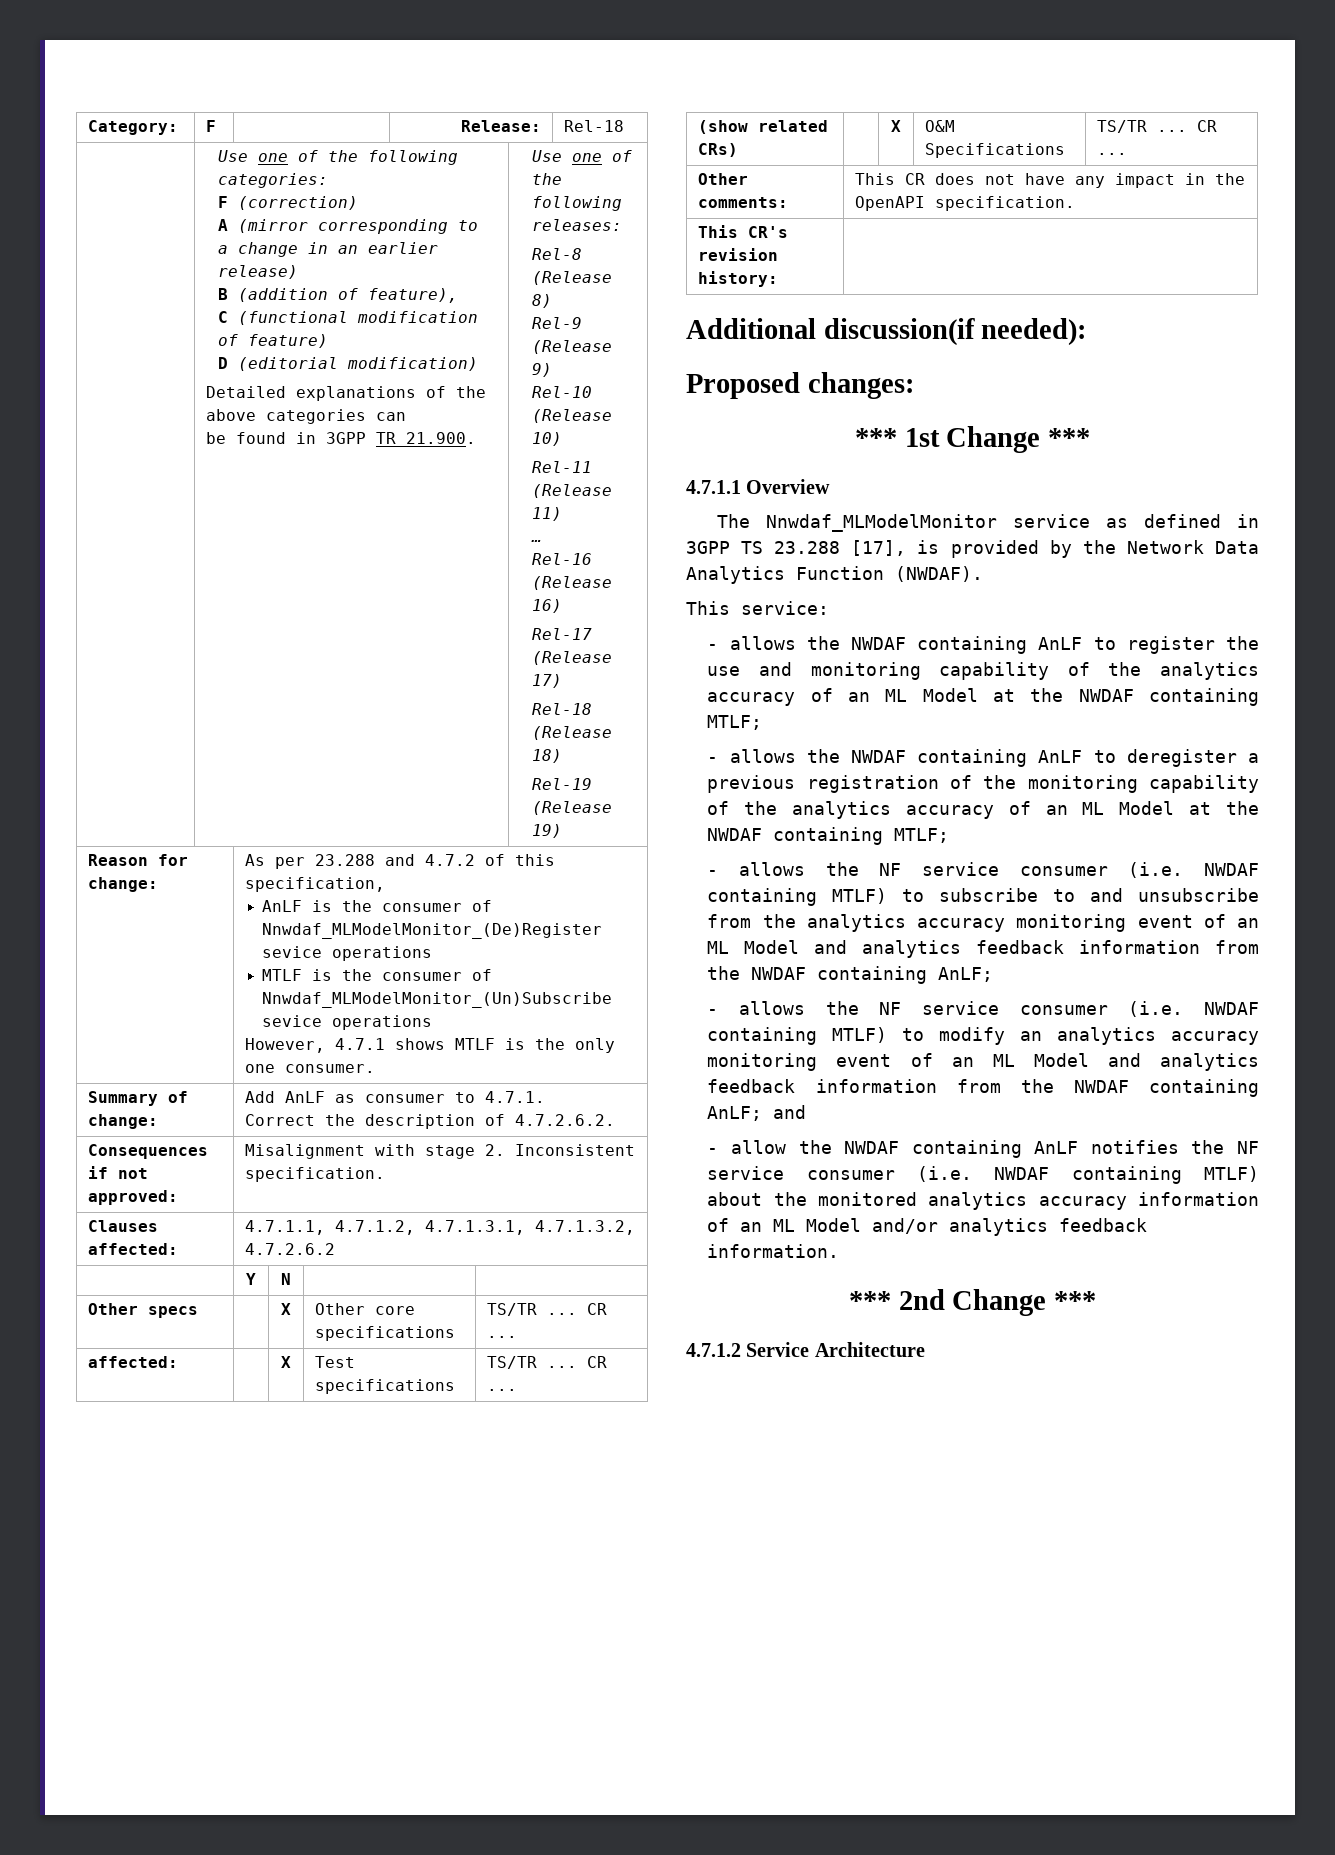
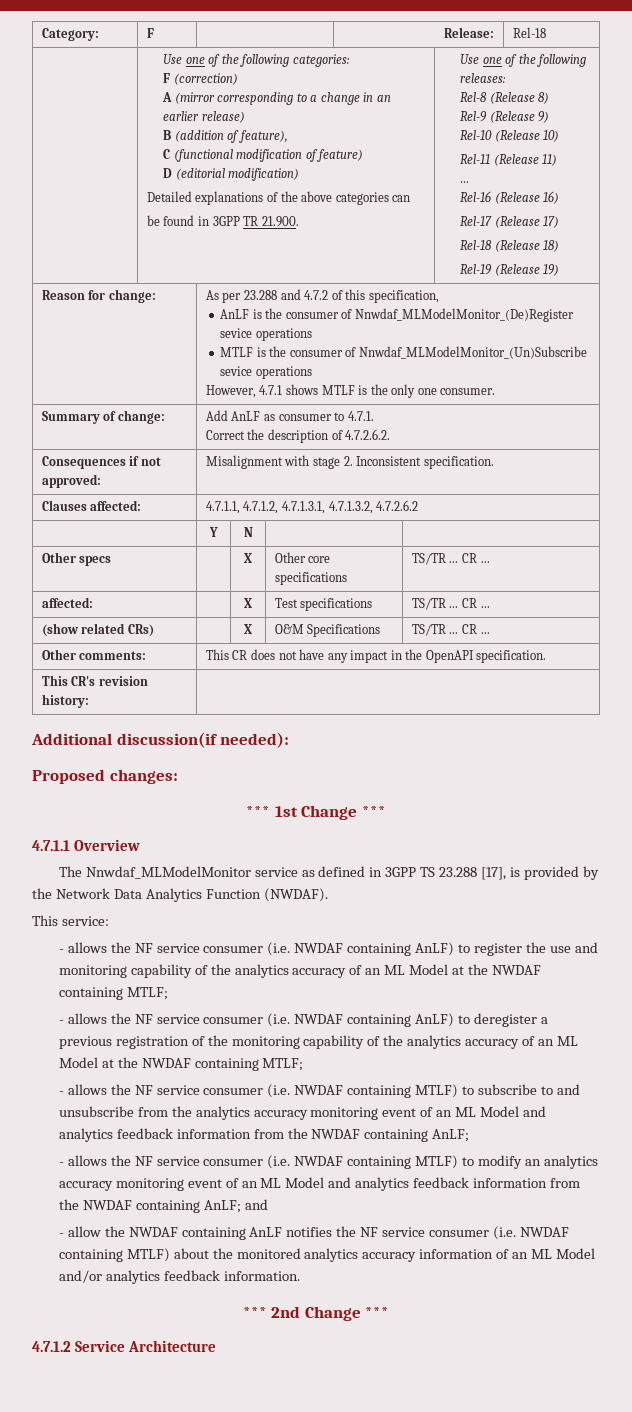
- - allows the NWDAF containing AnLF to register the use and monitoring capability of the analytics accuracy of an ML Model at the NWDAF containing MTLF;
+ - allows the NF service consumer (i.e. NWDAF containing AnLF) to register the use and monitoring capability of the analytics accuracy of an ML Model at the NWDAF containing MTLF;
- - allows the NWDAF containing AnLF to deregister a previous registration of the monitoring capability of the analytics accuracy of an ML Model at the NWDAF containing MTLF;
+ - allows the NF service consumer (i.e. NWDAF containing AnLF) to deregister a previous registration of the monitoring capability of the analytics accuracy of an ML Model at the NWDAF containing MTLF;

